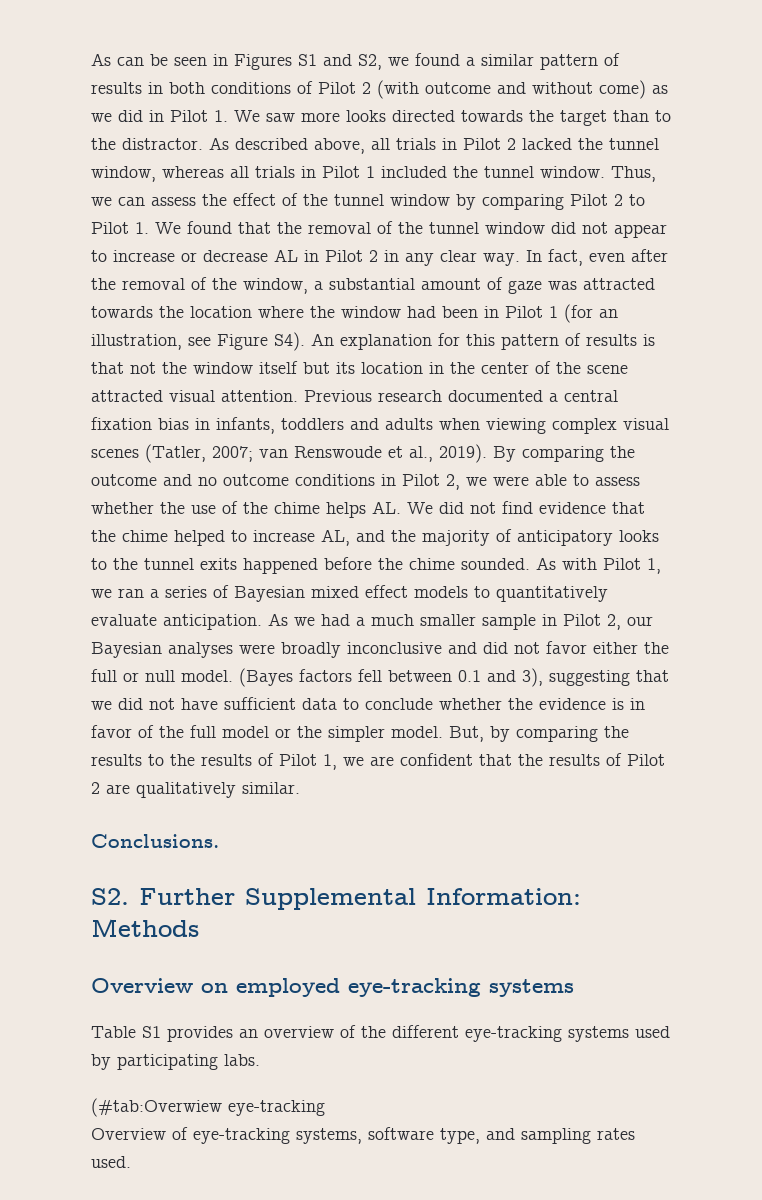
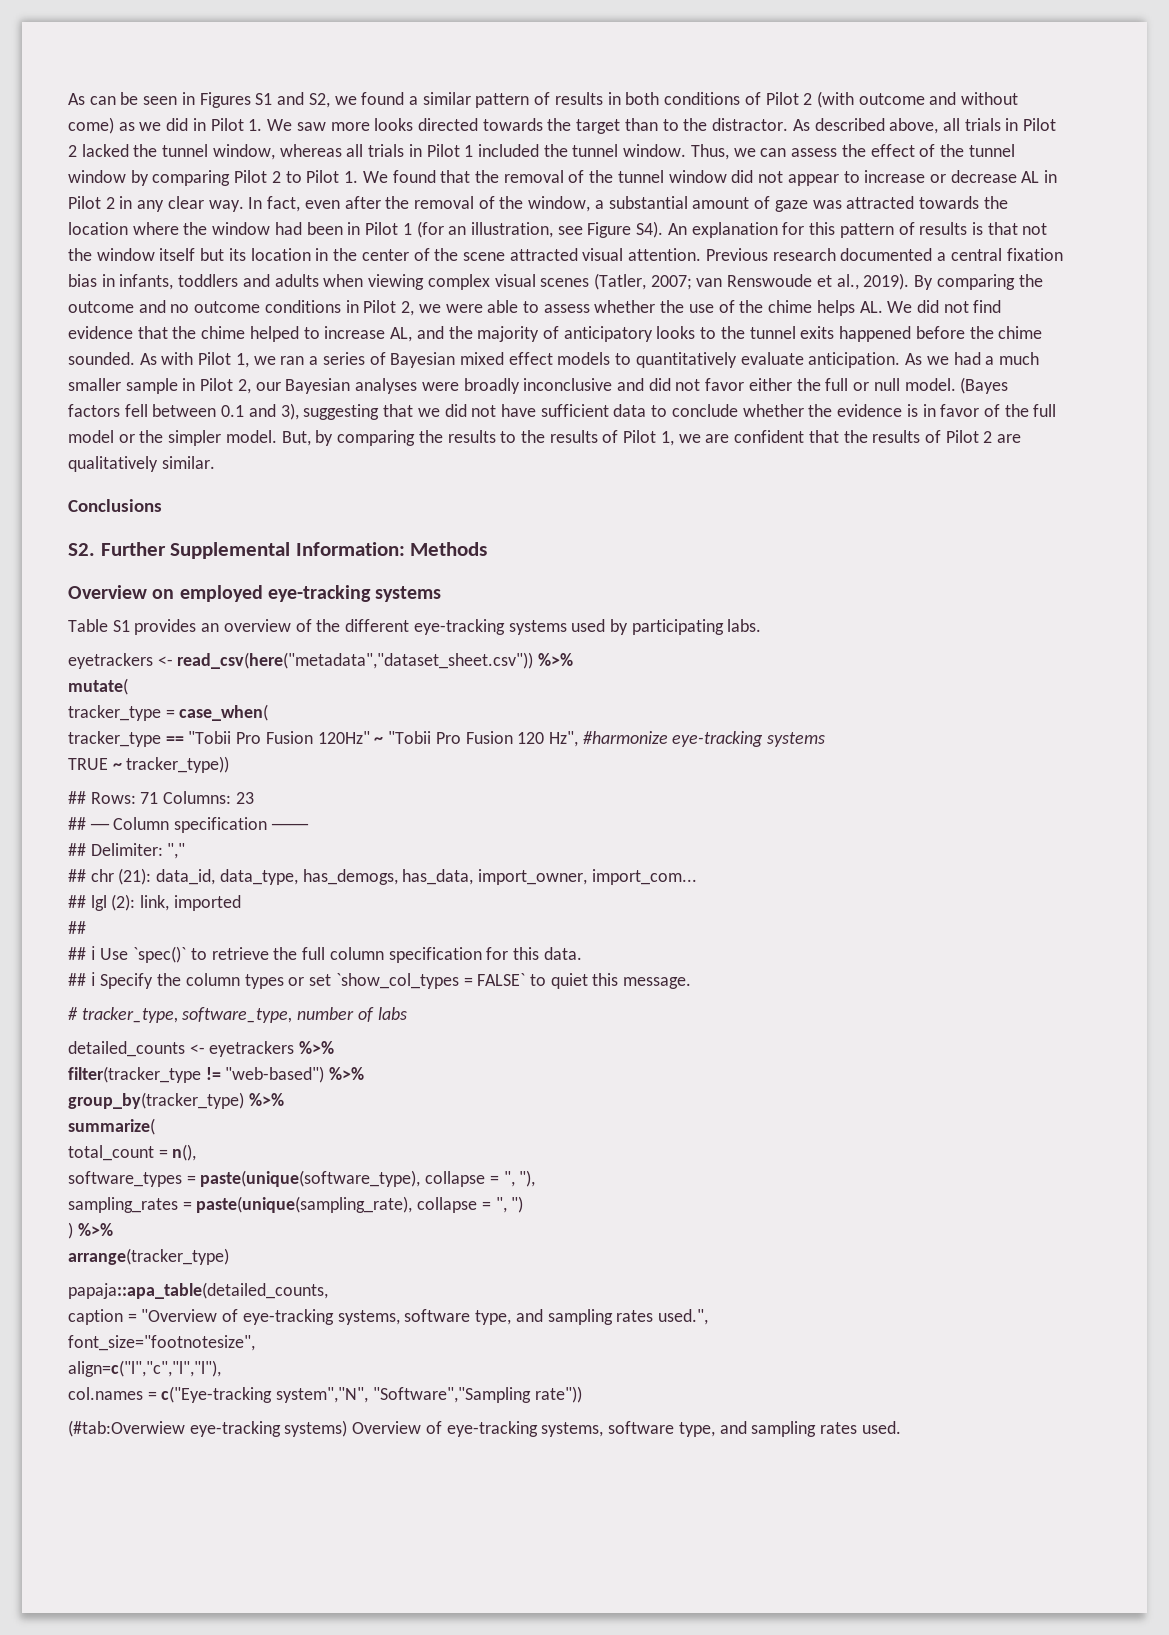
- Conclusions.
+ Conclusions
+ eyetrackers <- read_csv(here("metadata","dataset_sheet.csv")) %>%
+ mutate(
+ tracker_type = case_when(
+ tracker_type == "Tobii Pro Fusion 120Hz" ~ "Tobii Pro Fusion 120 Hz", #harmonize eye-tracking systems
+ TRUE ~ tracker_type))
+ ## Rows: 71 Columns: 23
+ ## ── Column specification ────
+ ## Delimiter: ","
+ ## chr (21): data_id, data_type, has_demogs, has_data, import_owner, import_com...
+ ## lgl (2): link, imported
+ ##
+ ## ℹ Use `spec()` to retrieve the full column specification for this data.
+ ## ℹ Specify the column types or set `show_col_types = FALSE` to quiet this message.
+ # tracker_type, software_type, number of labs
+ detailed_counts <- eyetrackers %>%
+ filter(tracker_type != "web-based") %>%
+ group_by(tracker_type) %>%
+ summarize(
+ total_count = n(),
+ software_types = paste(unique(software_type), collapse = ", "),
+ sampling_rates = paste(unique(sampling_rate), collapse = ", ")
+ ) %>%
+ arrange(tracker_type)
+ papaja::apa_table(detailed_counts,
+ caption = "Overview of eye-tracking systems, software type, and sampling rates used.",
+ font_size="footnotesize",
+ align=c("l","c","l","l"),
+ col.names = c("Eye-tracking system","N", "Software","Sampling rate"))
- (#tab:Overwiew eye-tracking
- Overview of eye-tracking systems, software type, and sampling rates used.
+ (#tab:Overwiew eye-tracking systems) Overview of eye-tracking systems, software type, and sampling rates used.

